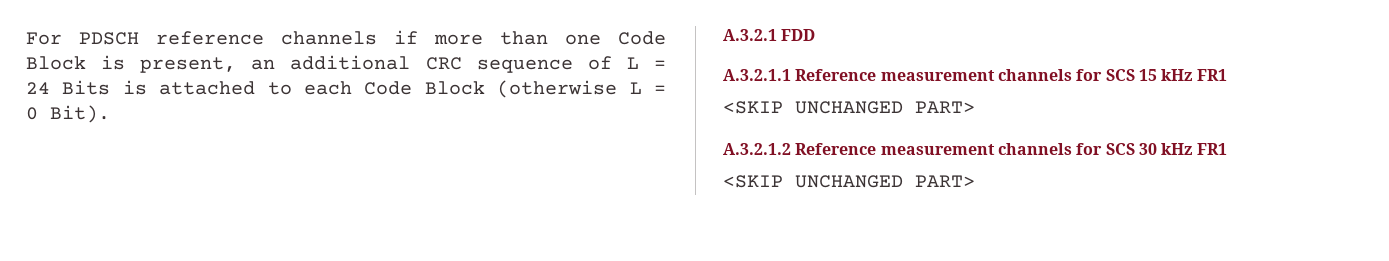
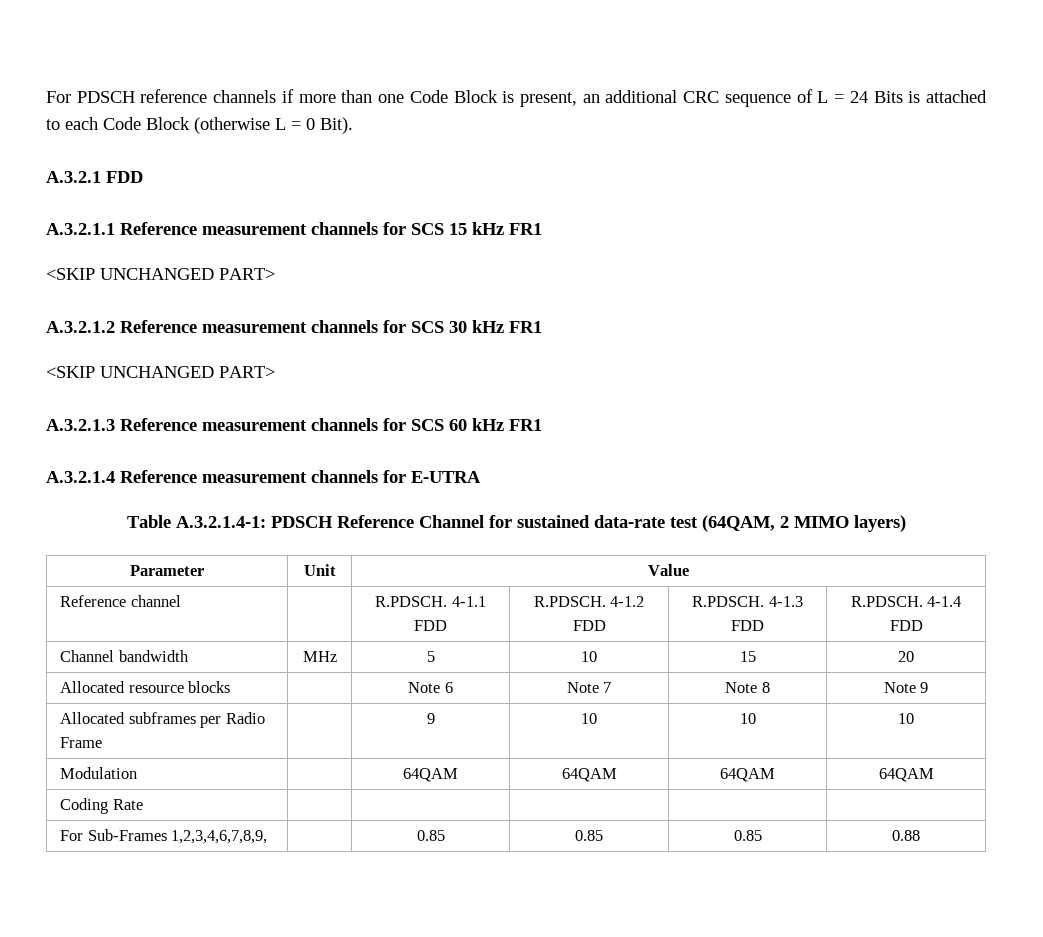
+ A.3.2.1.3 Reference measurement channels for SCS 60 kHz FR1
+ A.3.2.1.4 Reference measurement channels for E-UTRA
+ Table A.3.2.1.4-1: PDSCH Reference Channel for sustained data-rate test (64QAM, 2 MIMO layers)
+ Parameter | Unit | Value
+ Reference channel | | R.PDSCH. 4-1.1 FDD | R.PDSCH. 4-1.2 FDD | R.PDSCH. 4-1.3 FDD | R.PDSCH. 4-1.4 FDD
+ Channel bandwidth | MHz | 5 | 10 | 15 | 20
+ Allocated resource blocks | | Note 6 | Note 7 | Note 8 | Note 9
+ Allocated subframes per Radio Frame | | 9 | 10 | 10 | 10
+ Modulation | | 64QAM | 64QAM | 64QAM | 64QAM
+ Coding Rate | | | | |
+ For Sub-Frames 1,2,3,4,6,7,8,9, | | 0.85 | 0.85 | 0.85 | 0.88

